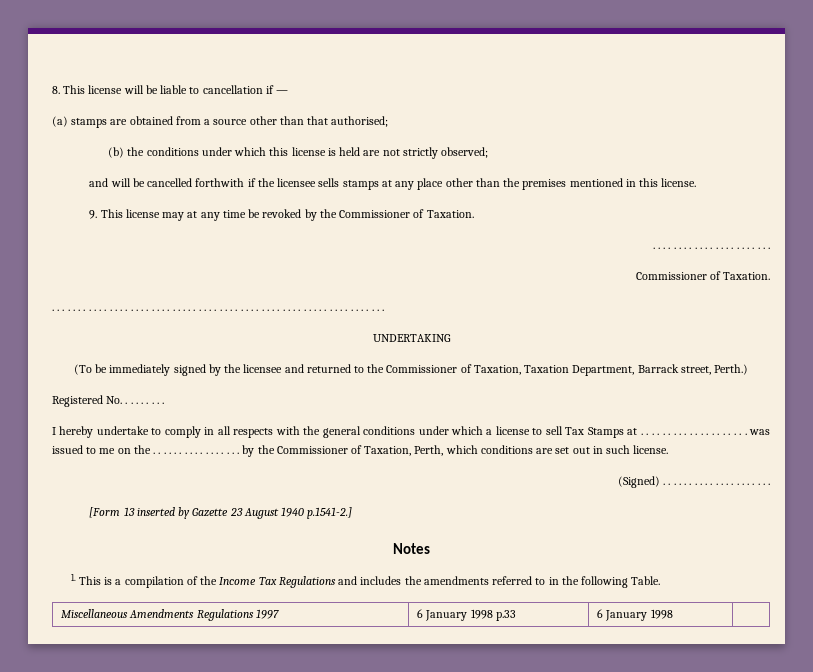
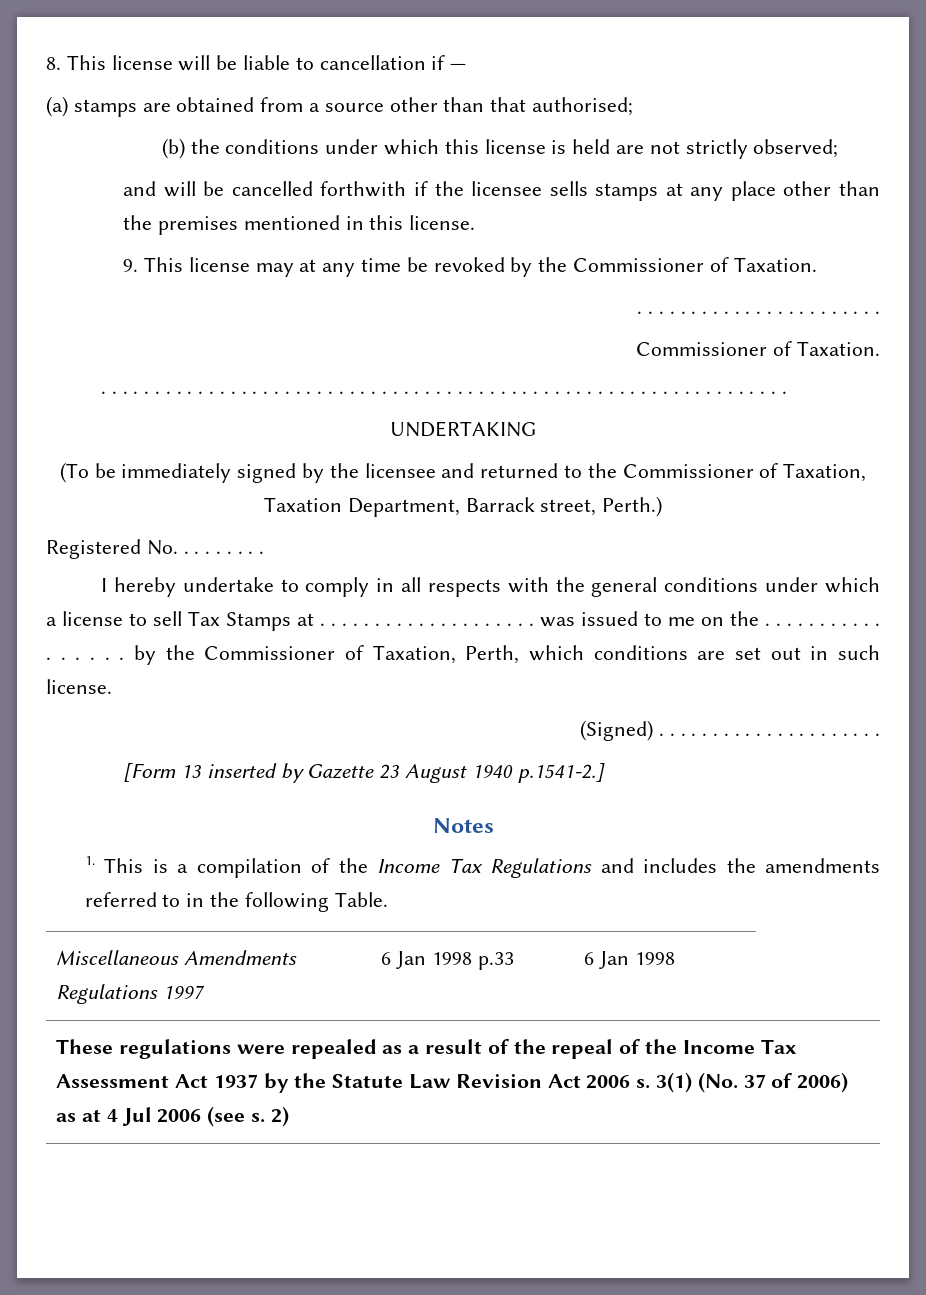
- Miscellaneous Amendments Regulations 1997 | 6 January 1998 p.33 | 6 January 1998 |
+ Miscellaneous Amendments Regulations 1997 | 6 Jan 1998 p.33 | 6 Jan 1998
+ These regulations were repealed as a result of the repeal of the Income Tax Assessment Act 1937 by the Statute Law Revision Act 2006 s. 3(1) (No. 37 of 2006) as at 4 Jul 2006 (see s. 2)

